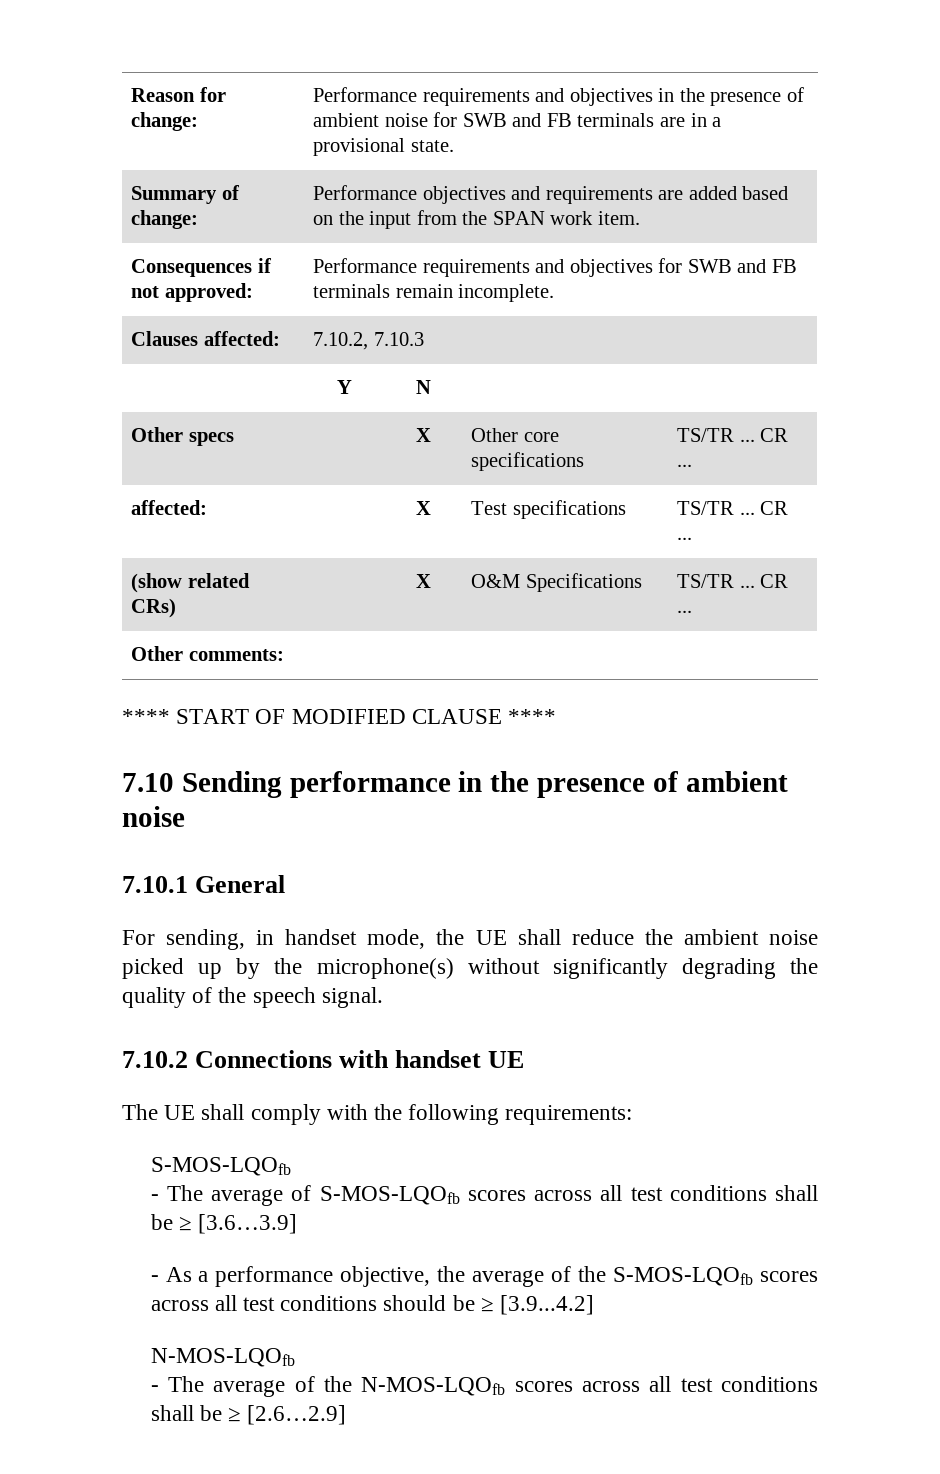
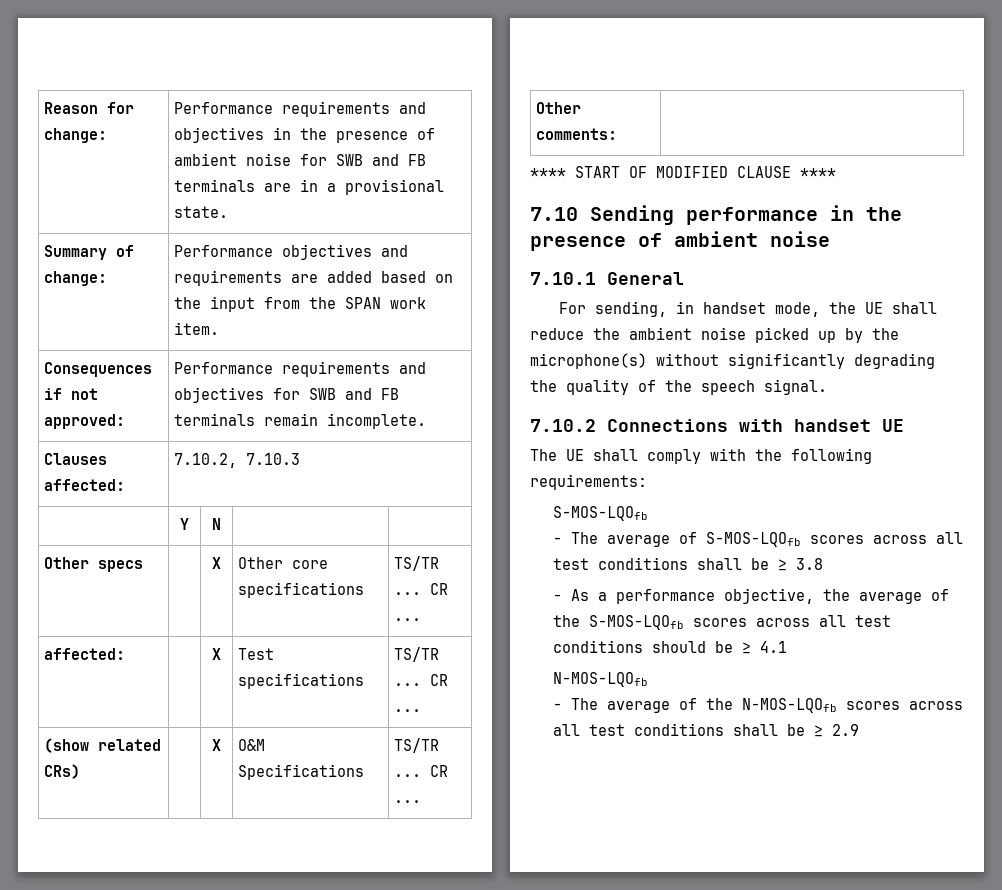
- - The average of S-MOS-LQOfb scores across all test conditions shall be ≥ [3.6…3.9]
+ - The average of S-MOS-LQOfb scores across all test conditions shall be ≥ 3.8
- - As a performance objective, the average of the S-MOS-LQOfb scores across all test conditions should be ≥ [3.9...4.2]
+ - As a performance objective, the average of the S-MOS-LQOfb scores across all test conditions should be ≥ 4.1
- - The average of the N-MOS-LQOfb scores across all test conditions shall be ≥ [2.6…2.9]
+ - The average of the N-MOS-LQOfb scores across all test conditions shall be ≥ 2.9

